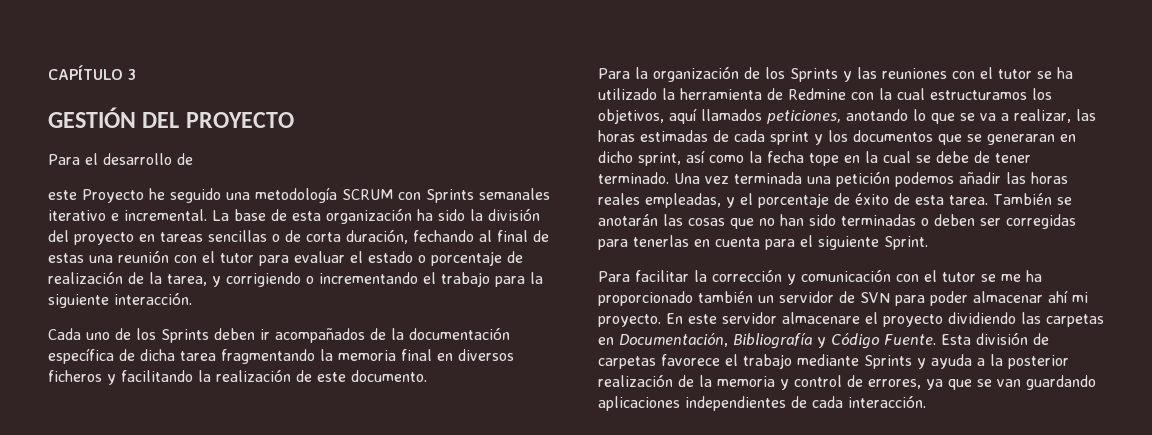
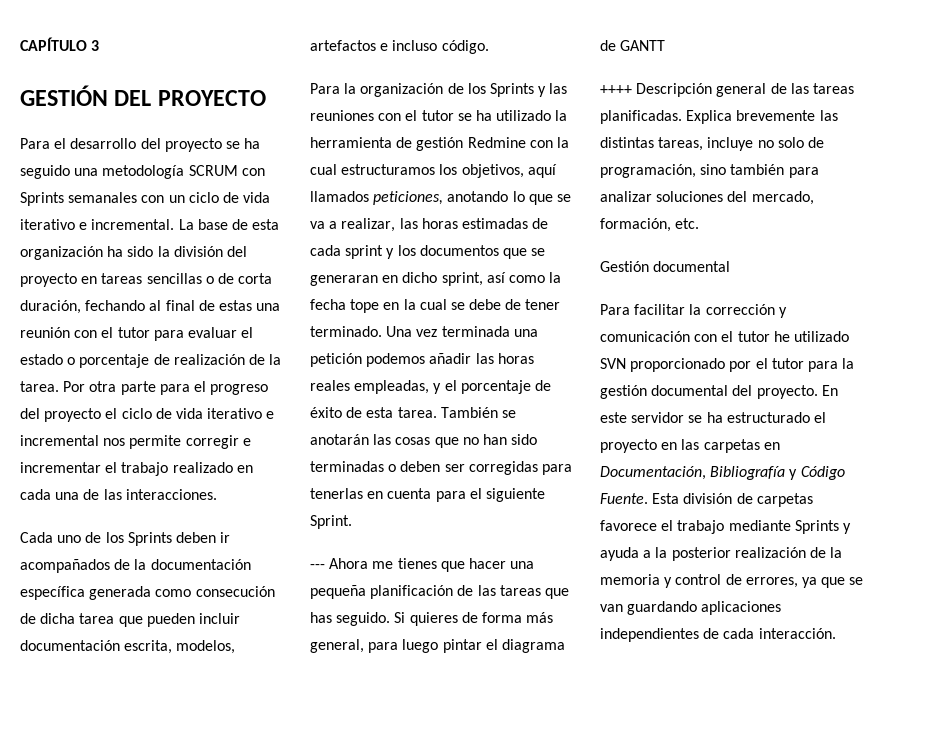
- Para el desarrollo de
- este Proyecto he seguido una metodología SCRUM con Sprints semanales iterativo e incremental.
+ Para el desarrollo del proyecto se ha seguido una metodología SCRUM con Sprints semanales con un ciclo de vida iterativo e incremental.
- La base de esta organización ha sido la división del proyecto en tareas sencillas o de corta duración, fechando al final de estas una reunión con el tutor para evaluar el estado o porcentaje de realización de la tarea, y corrigiendo o incrementando el trabajo para la siguiente interacción.
+ La base de esta organización ha sido la división del proyecto en tareas sencillas o de corta duración, fechando al final de estas una reunión con el tutor para evaluar el estado o porcentaje de realización de la tarea. Por otra parte para el progreso del proyecto el ciclo de vida iterativo e incremental nos permite corregir e incrementar el trabajo realizado en cada una de las interacciones.
- Cada uno de los Sprints deben ir acompañados de la documentación específica de dicha tarea fragmentando la memoria final en diversos ficheros y facilitando la realización de este documento.
+ Cada uno de los Sprints deben ir acompañados de la documentación específica generada como consecución de dicha tarea que pueden incluir documentación escrita, modelos, artefactos e incluso código.
- Para la organización de los Sprints y las reuniones con el tutor se ha utilizado la herramienta de Redmine con la cual estructuramos los objetivos, aquí llamados peticiones, anotando lo que se va a realizar, las horas estimadas de cada sprint y los documentos que se generaran en dicho sprint, así como la fecha tope en la cual se debe de tener terminado.
+ Para la organización de los Sprints y las reuniones con el tutor se ha utilizado la herramienta de gestión Redmine con la cual estructuramos los objetivos, aquí llamados peticiones, anotando lo que se va a realizar, las horas estimadas de cada sprint y los documentos que se generaran en dicho sprint, así como la fecha tope en la cual se debe de tener terminado.
+ --- Ahora me tienes que hacer una pequeña planificación de las tareas que has seguido. Si quieres de forma más general, para luego pintar el diagrama de GANTT
+ ++++ Descripción general de las tareas planificadas. Explica brevemente las distintas tareas, incluye no solo de programación, sino también para analizar soluciones del mercado, formación, etc.
+ Gestión documental
- Para facilitar la corrección y comunicación con el tutor se me ha proporcionado también un servidor de SVN para poder almacenar ahí mi proyecto.
+ Para facilitar la corrección y comunicación con el tutor he utilizado SVN proporcionado por el tutor para la gestión documental del proyecto.
- En este servidor almacenare el proyecto dividiendo las carpetas en Documentación, Bibliografía y Código Fuente.
+ En este servidor se ha estructurado el proyecto en las carpetas en Documentación, Bibliografía y Código Fuente.

